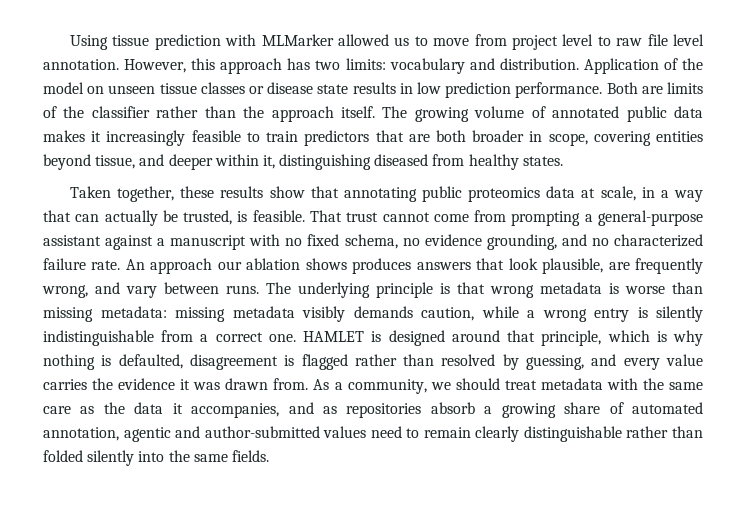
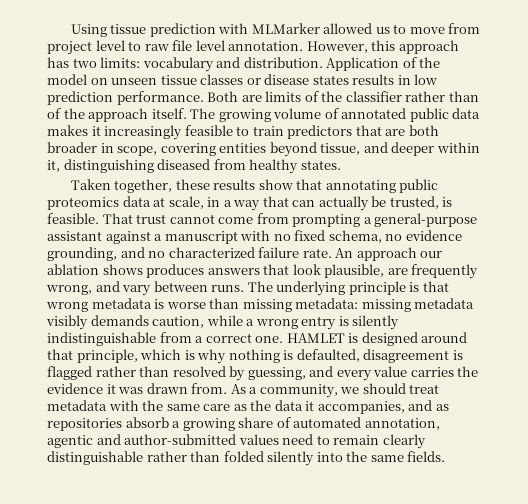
- Application of the model on unseen tissue classes or disease state results in low prediction performance.
+ Application of the model on unseen tissue classes or disease states results in low prediction performance.
- Both are limits of the classifier rather than the approach itself.
+ Both are limits of the classifier rather than of the approach itself.

